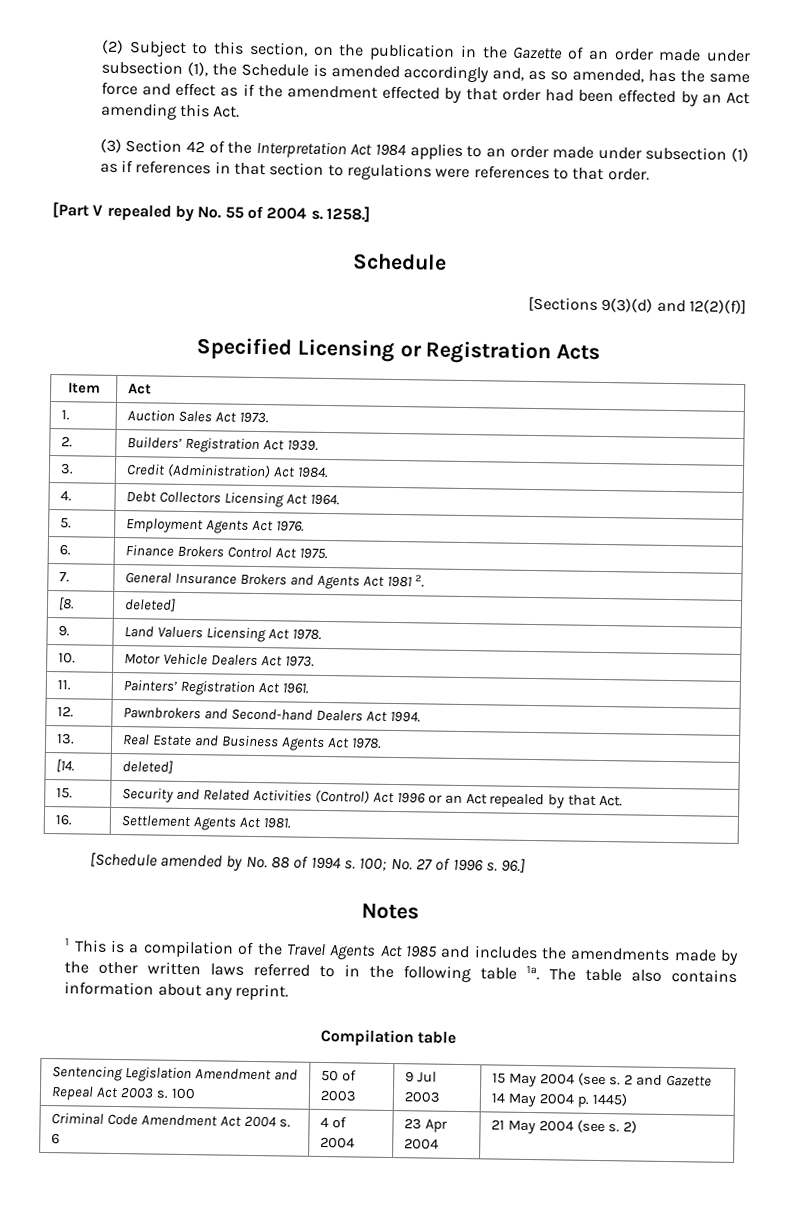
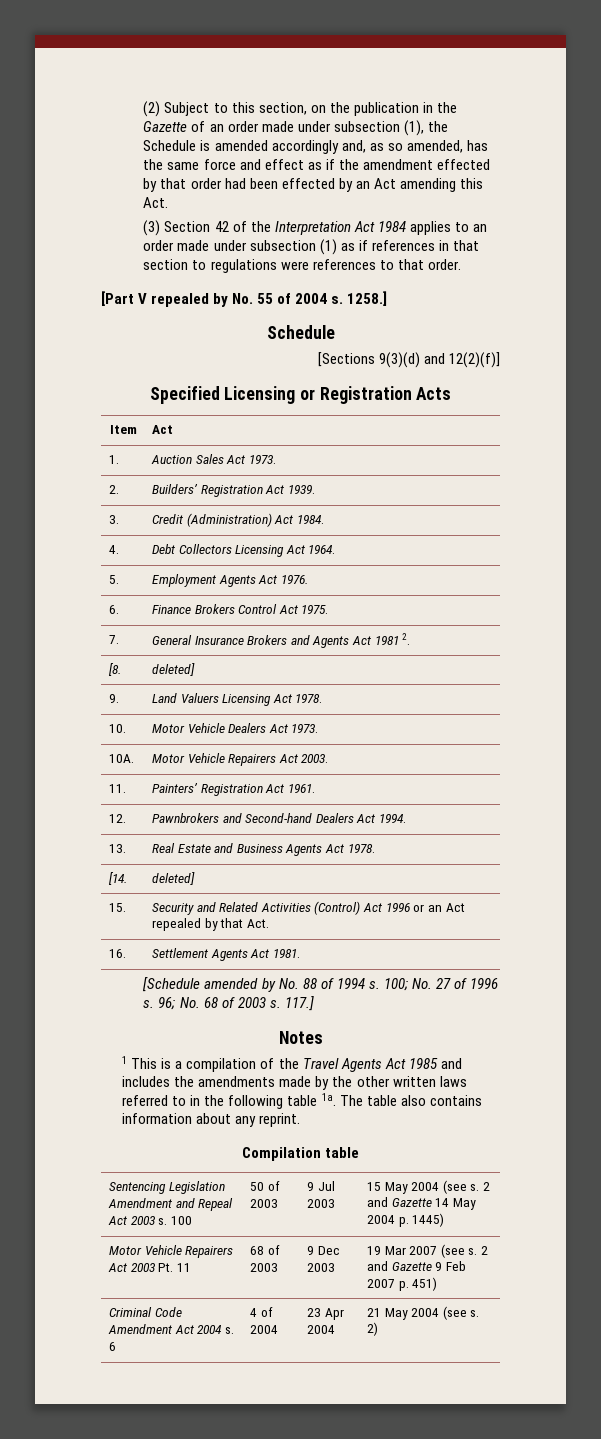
+ 10A. | Motor Vehicle Repairers Act 2003.
- 96.]
+ 96; No. 68 of 2003 s. 117.]
+ Motor Vehicle Repairers Act 2003 Pt. 11 | 68 of 2003 | 9 Dec 2003 | 19 Mar 2007 (see s. 2 and Gazette 9 Feb 2007 p. 451)

